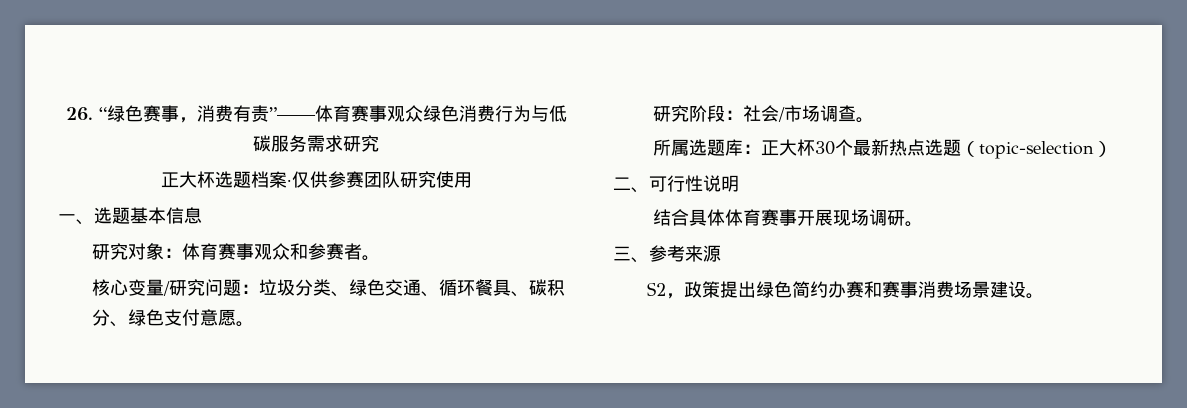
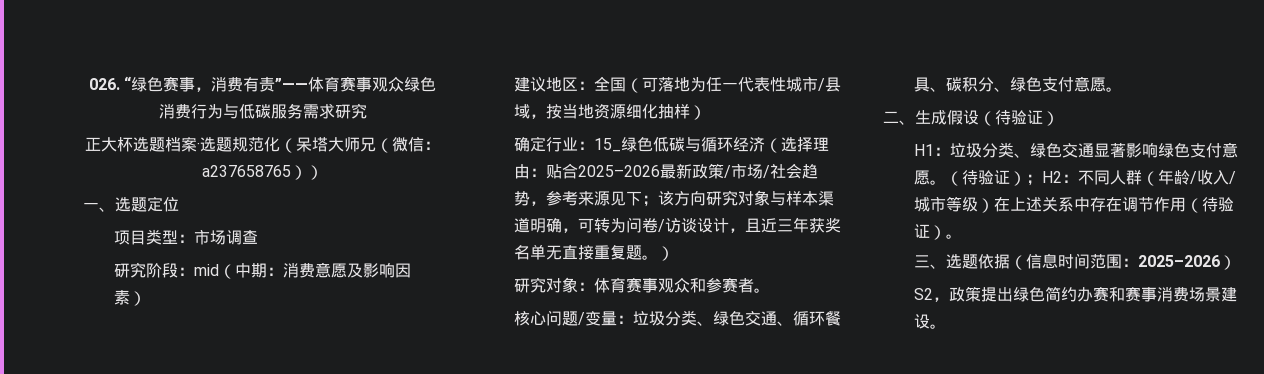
- 26. “绿色赛事，消费有责”——体育赛事观众绿色消费行为与低碳服务需求研究
+ 026. “绿色赛事，消费有责”——体育赛事观众绿色消费行为与低碳服务需求研究
- 正大杯选题档案·仅供参赛团队研究使用
- 一、选题基本信息
+ 正大杯选题档案·选题规范化（呆塔大师兄（微信：a237658765））
+ 一、选题定位
+ 项目类型：市场调查
+ 研究阶段：mid（中期：消费意愿及影响因素）
+ 建议地区：全国（可落地为任一代表性城市/县域，按当地资源细化抽样）
+ 确定行业：15_绿色低碳与循环经济（选择理由：贴合2025–2026最新政策/市场/社会趋势，参考来源见下；该方向研究对象与样本渠道明确，可转为问卷/访谈设计，且近三年获奖名单无直接重复题。）
- 核心变量/研究问题：垃圾分类、绿色交通、循环餐具、碳积分、绿色支付意愿。
+ 核心问题/变量：垃圾分类、绿色交通、循环餐具、碳积分、绿色支付意愿。
- 研究阶段：社会/市场调查。
- 所属选题库：正大杯30个最新热点选题（topic-selection）
- 二、可行性说明
- 结合具体体育赛事开展现场调研。
- 三、参考来源
+ 二、生成假设（待验证）
+ H1：垃圾分类、绿色交通显著影响绿色支付意愿。（待验证）；H2：不同人群（年龄/收入/城市等级）在上述关系中存在调节作用（待验证）。
+ 三、选题依据（信息时间范围：2025–2026）

